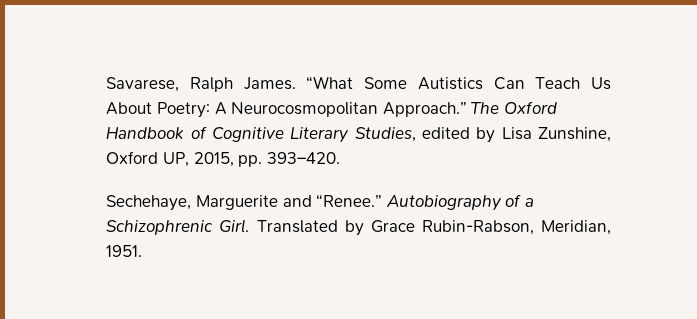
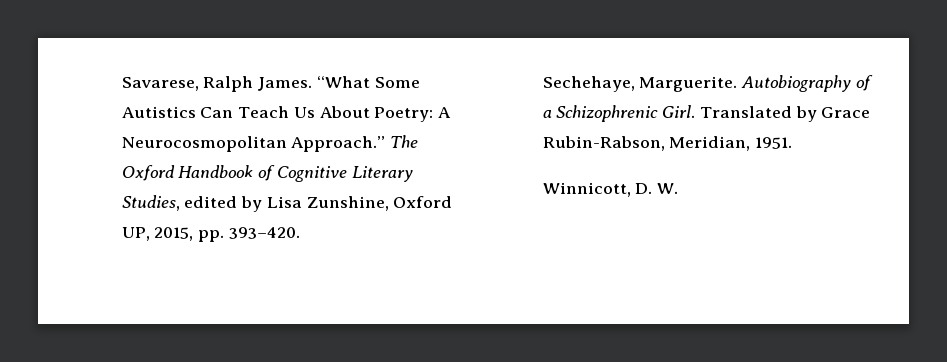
- Sechehaye, Marguerite and “Renee.”
+ Sechehaye, Marguerite.
+ Winnicott, D. W.

